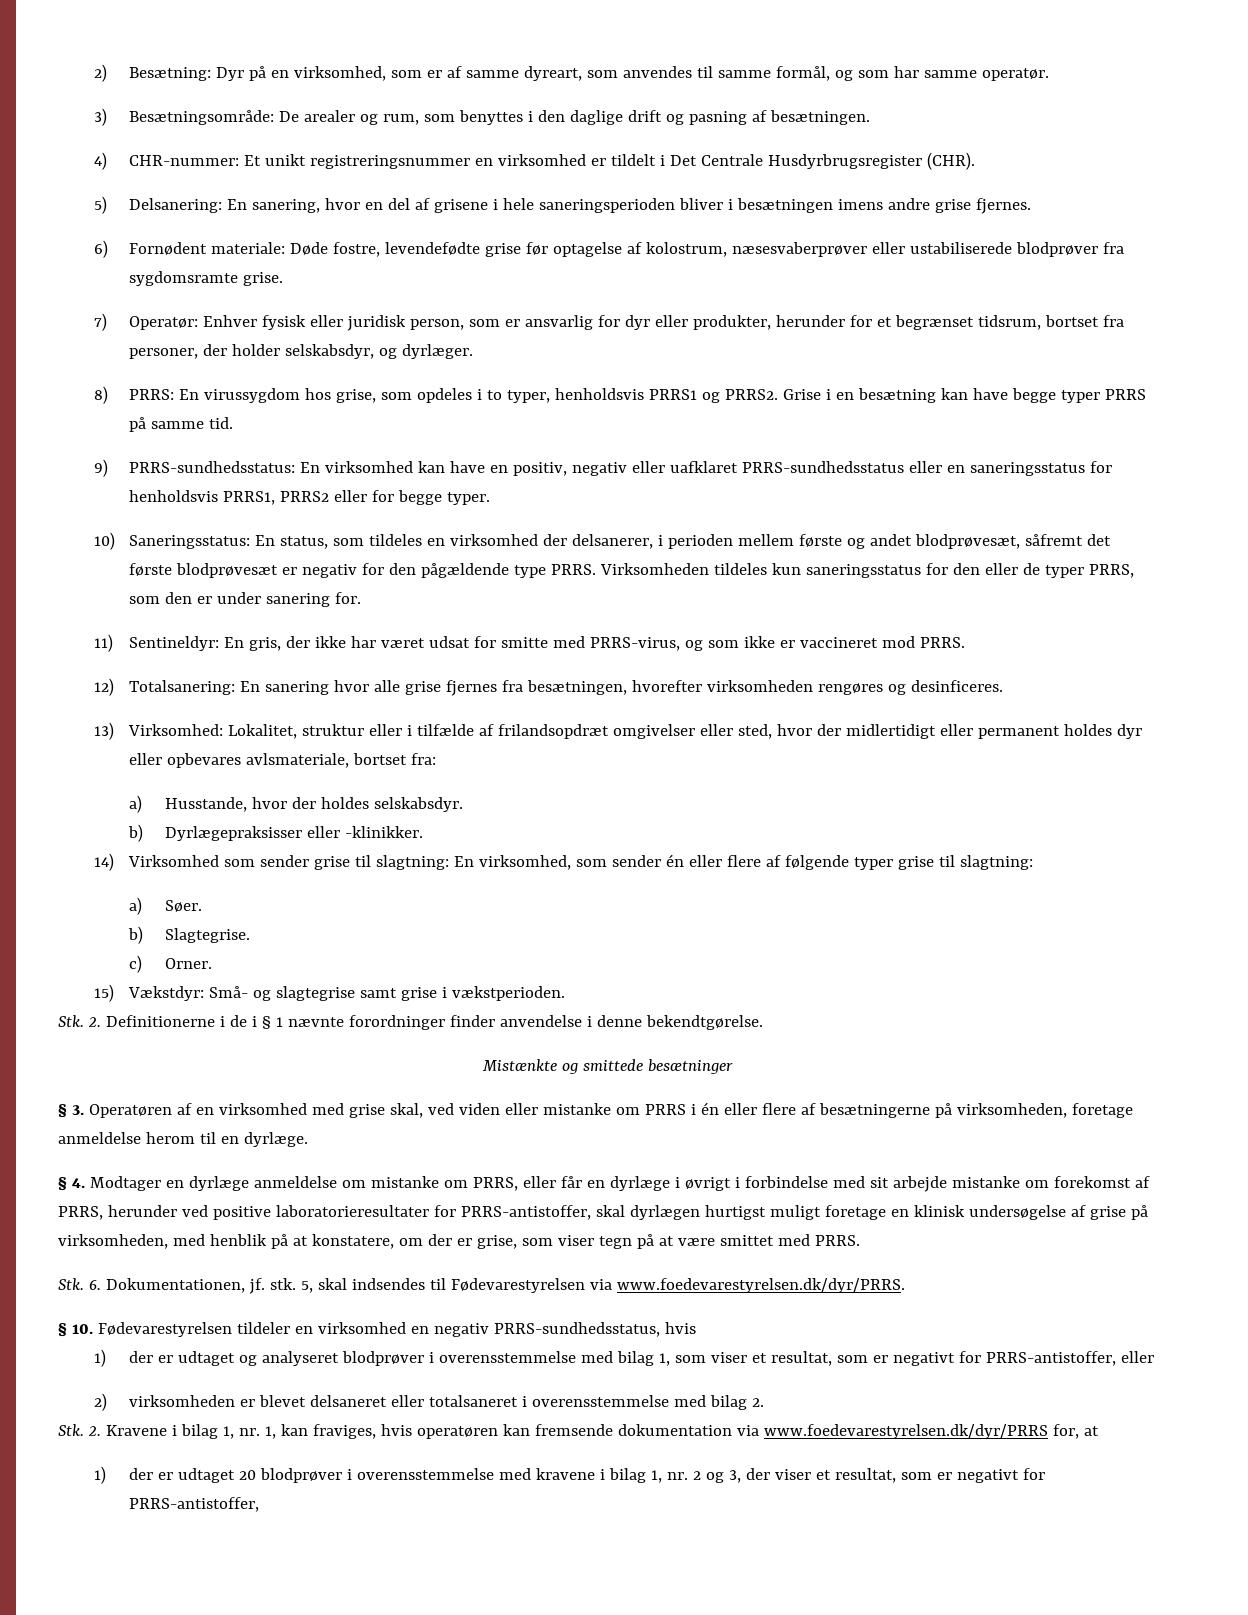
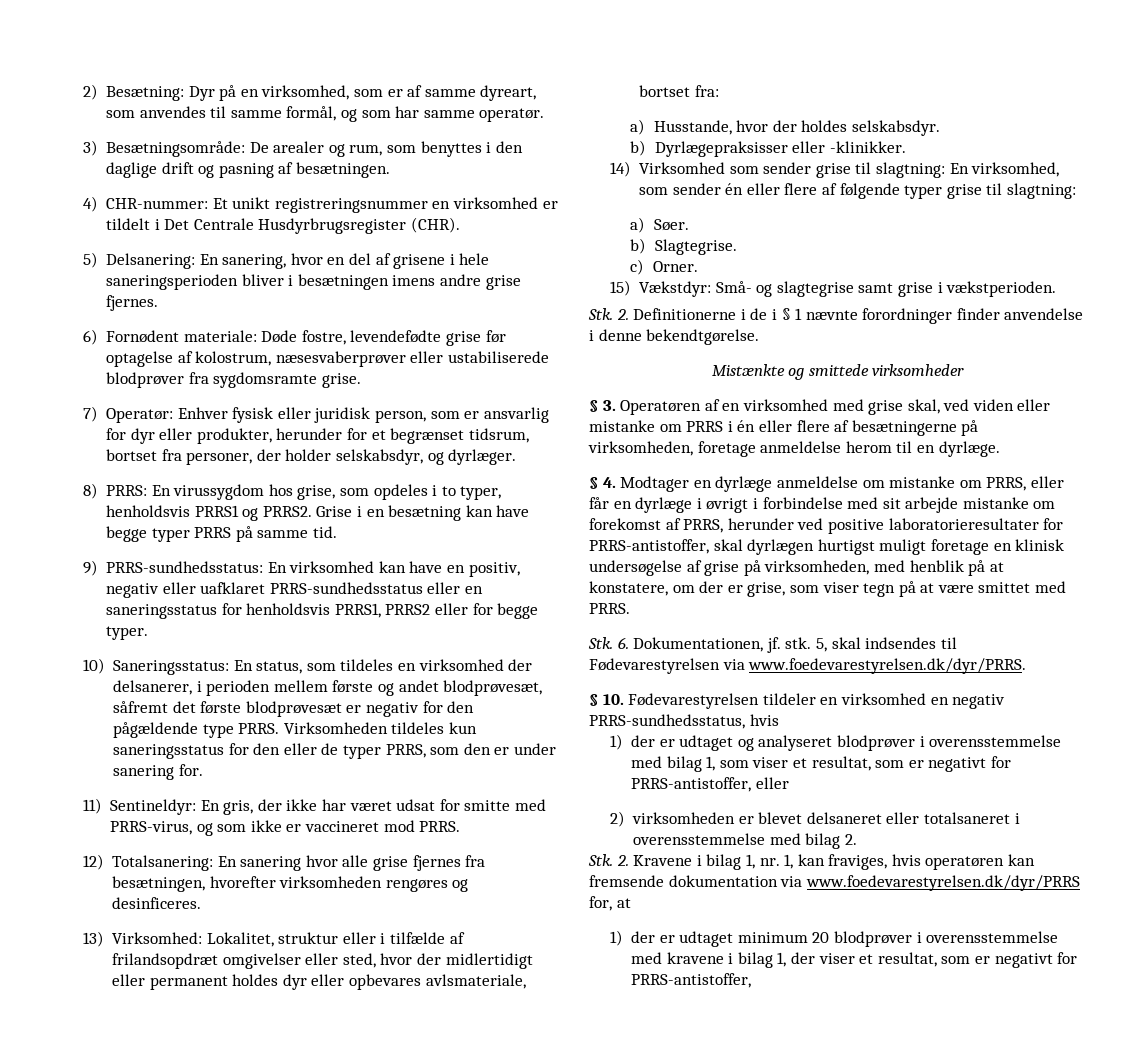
- Mistænkte og smittede besætninger
+ Mistænkte og smittede virksomheder
- 1) der er udtaget 20 blodprøver i overensstemmelse med kravene i bilag 1, nr. 2 og 3, der viser et resultat, som er negativt for PRRS-antistoffer,
+ 1) der er udtaget minimum 20 blodprøver i overensstemmelse med kravene i bilag 1, der viser et resultat, som er negativt for PRRS-antistoffer,

